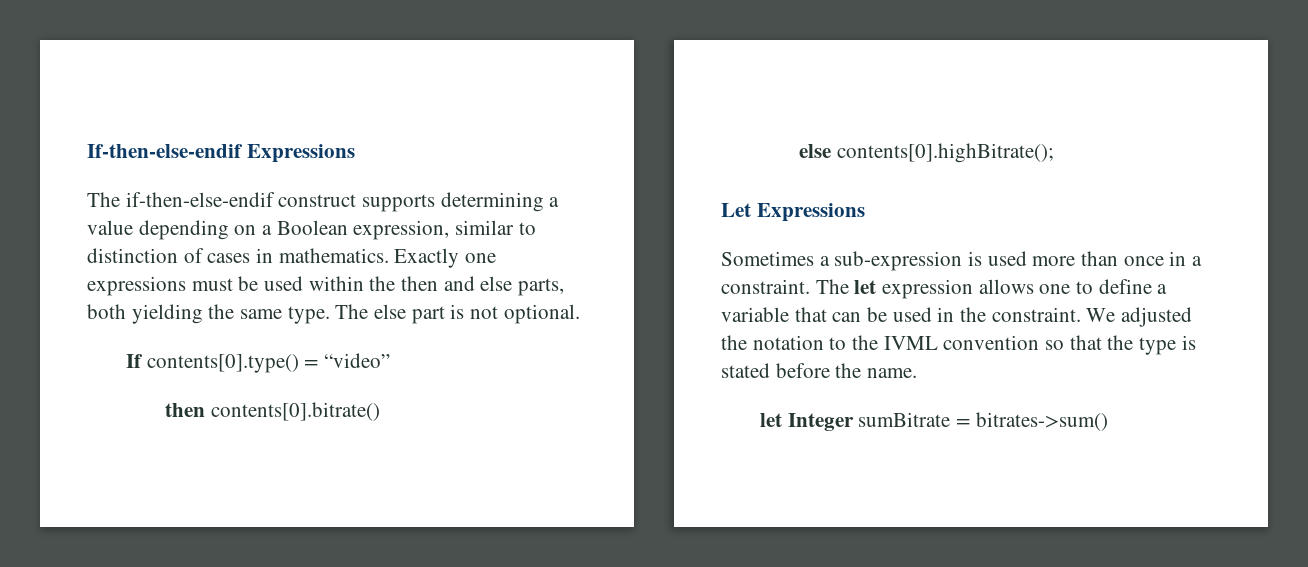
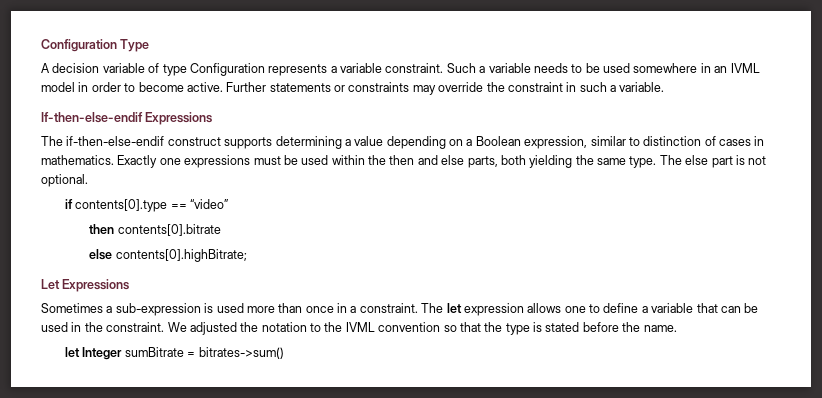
+ Configuration Type
+ A decision variable of type Configuration represents a variable constraint. Such a variable needs to be used somewhere in an IVML model in order to become active. Further statements or constraints may override the constraint in such a variable.
- If contents[0].type() = “video”
+ if contents[0].type == “video”
- then contents[0].bitrate()
- else contents[0].highBitrate();
+ then contents[0].bitrate
+ else contents[0].highBitrate;

